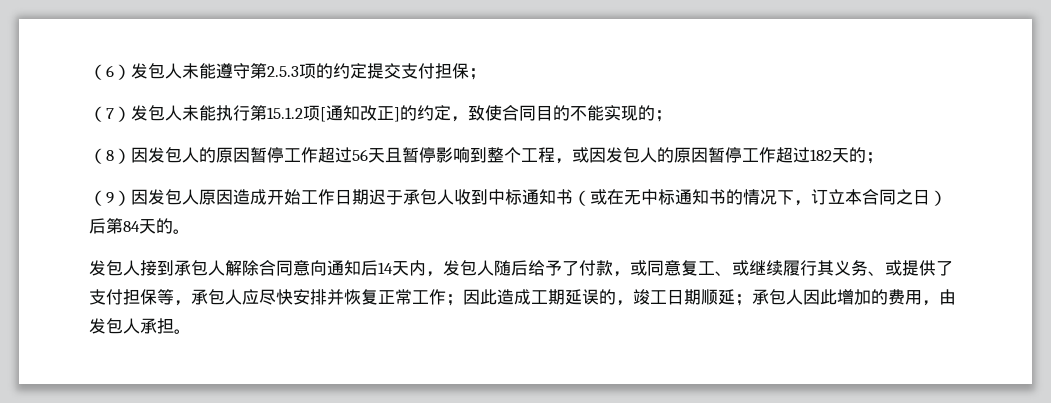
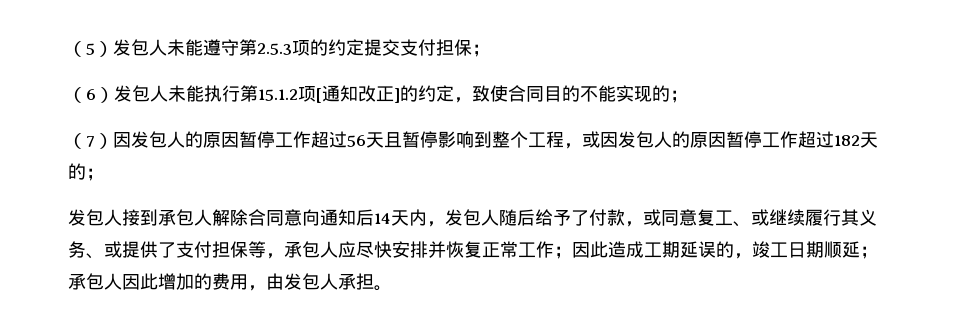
- （6）发包人未能遵守第2.5.3项的约定提交支付担保；
+ （5）发包人未能遵守第2.5.3项的约定提交支付担保；
- （7）发包人未能执行第15.1.2项[通知改正]的约定，致使合同目的不能实现的；
+ （6）发包人未能执行第15.1.2项[通知改正]的约定，致使合同目的不能实现的；
- （8）因发包人的原因暂停工作超过56天且暂停影响到整个工程，或因发包人的原因暂停工作超过182天的；
+ （7）因发包人的原因暂停工作超过56天且暂停影响到整个工程，或因发包人的原因暂停工作超过182天的；
- （9）因发包人原因造成开始工作日期迟于承包人收到中标通知书（或在无中标通知书的情况下，订立本合同之日）后第84天的。

